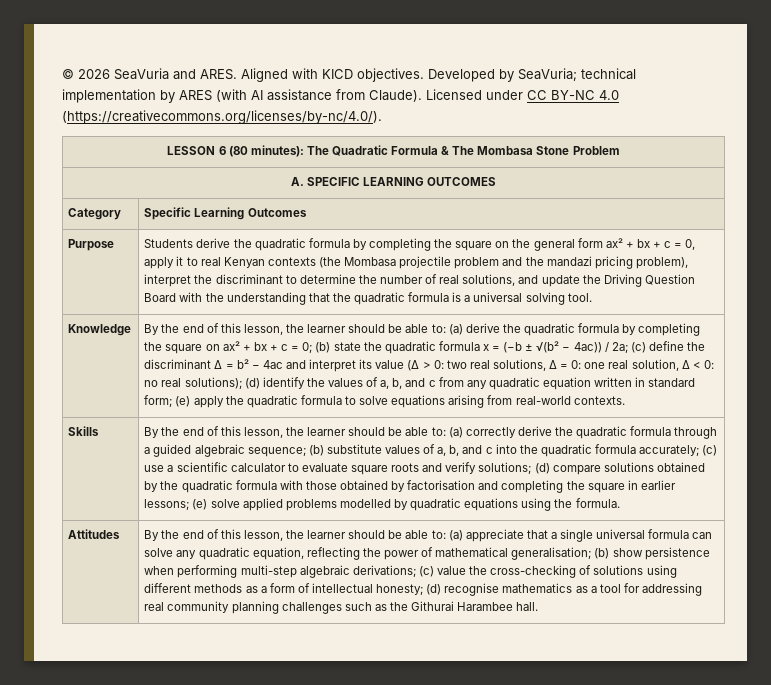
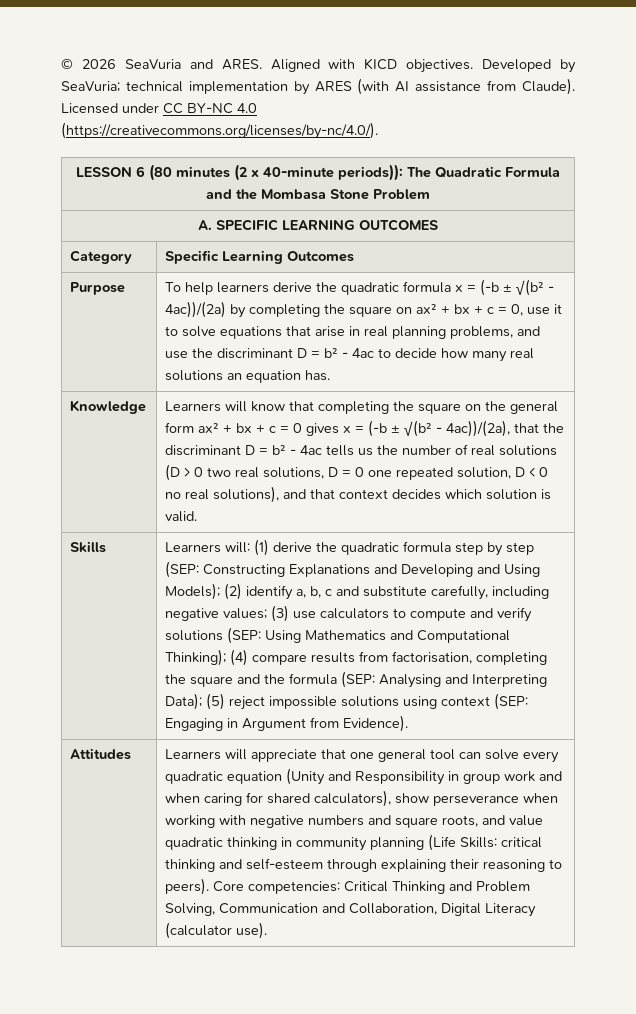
- LESSON 6 (80 minutes): The Quadratic Formula & The Mombasa Stone Problem
+ LESSON 6 (80 minutes (2 x 40-minute periods)): The Quadratic Formula and the Mombasa Stone Problem
- Students derive the quadratic formula by completing the square on the general form ax² + bx + c = 0, apply it to real Kenyan contexts (the Mombasa projectile problem and the mandazi pricing problem), interpret the discriminant to determine the number of real solutions, and update the Driving Question Board with the understanding that the quadratic formula is a universal solving tool.
- Knowledge | By the end of this lesson, the learner should be able to: (a) derive the quadratic formula by completing the square on ax² + bx + c = 0; (b) state the quadratic formula x = (−b ± √(b² − 4ac)) / 2a; (c) define the discriminant Δ = b² − 4ac and interpret its value (Δ > 0: two real solutions, Δ = 0: one real solution, Δ < 0: no real solutions); (d) identify the values of a, b, and c from any quadratic equation written in standard form; (e) apply the quadratic formula to solve equations arising from real-world contexts.
- Skills | By the end of this lesson, the learner should be able to: (a) correctly derive the quadratic formula through a guided algebraic sequence; (b) substitute values of a, b, and c into the quadratic formula accurately; (c) use a scientific calculator to evaluate square roots and verify solutions; (d) compare solutions obtained by the quadratic formula with those obtained by factorisation and completing the square in earlier lessons; (e) solve applied problems modelled by quadratic equations using the formula.
- Attitudes | By the end of this lesson, the learner should be able to: (a) appreciate that a single universal formula can solve any quadratic equation, reflecting the power of mathematical generalisation; (b) show persistence when performing multi-step algebraic derivations; (c) value the cross-checking of solutions using different methods as a form of intellectual honesty; (d) recognise mathematics as a tool for addressing real community planning challenges such as the Githurai Harambee hall.
+ To help learners derive the quadratic formula x = (-b ± √(b² - 4ac))/(2a) by completing the square on ax² + bx + c = 0, use it to solve equations that arise in real planning problems, and use the discriminant D = b² - 4ac to decide how many real solutions an equation has.
+ Knowledge | Learners will know that completing the square on the general form ax² + bx + c = 0 gives x = (-b ± √(b² - 4ac))/(2a), that the discriminant D = b² - 4ac tells us the number of real solutions (D > 0 two real solutions, D = 0 one repeated solution, D < 0 no real solutions), and that context decides which solution is valid.
+ Skills | Learners will: (1) derive the quadratic formula step by step (SEP: Constructing Explanations and Developing and Using Models); (2) identify a, b, c and substitute carefully, including negative values; (3) use calculators to compute and verify solutions (SEP: Using Mathematics and Computational Thinking); (4) compare results from factorisation, completing the square and the formula (SEP: Analysing and Interpreting Data); (5) reject impossible solutions using context (SEP: Engaging in Argument from Evidence).
+ Attitudes | Learners will appreciate that one general tool can solve every quadratic equation (Unity and Responsibility in group work and when caring for shared calculators), show perseverance when working with negative numbers and square roots, and value quadratic thinking in community planning (Life Skills: critical thinking and self-esteem through explaining their reasoning to peers). Core competencies: Critical Thinking and Problem Solving, Communication and Collaboration, Digital Literacy (calculator use).

